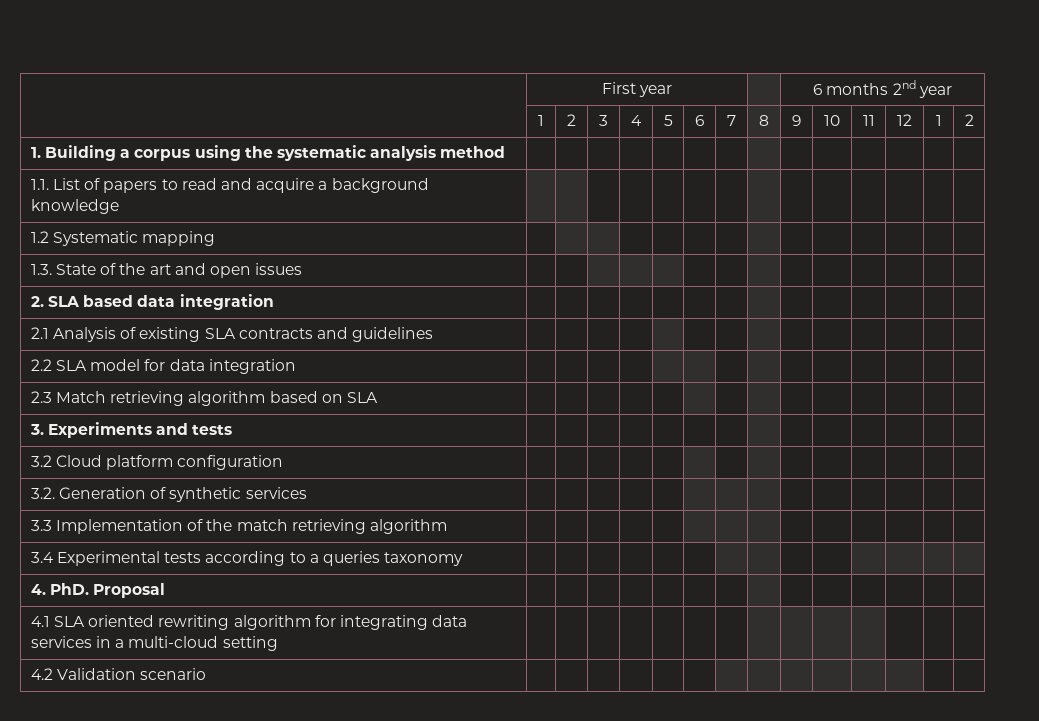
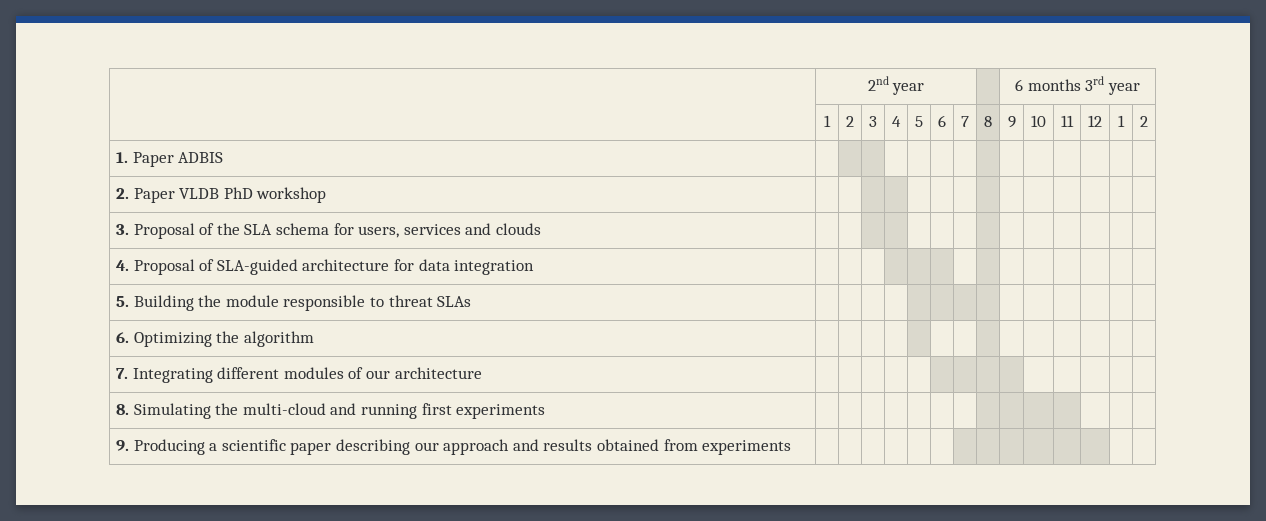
- | First year | | 6 months 2nd year
+ | 2nd year | | 6 months 3rd year
- 1. Building a corpus using the systematic analysis method | | | | | | | | | | | | | |
- 1.1. List of papers to read and acquire a background knowledge | | | | | | | | | | | | | |
- 1.2 Systematic mapping | | | | | | | | | | | | | |
- 1.3. State of the art and open issues | | | | | | | | | | | | | |
- 2. SLA based data integration | | | | | | | | | | | | | |
- 2.1 Analysis of existing SLA contracts and guidelines | | | | | | | | | | | | | |
- 2.2 SLA model for data integration | | | | | | | | | | | | | |
- 2.3 Match retrieving algorithm based on SLA | | | | | | | | | | | | | |
- 3. Experiments and tests | | | | | | | | | | | | | |
- 3.2 Cloud platform configuration | | | | | | | | | | | | | |
- 3.2. Generation of synthetic services | | | | | | | | | | | | | |
- 3.3 Implementation of the match retrieving algorithm | | | | | | | | | | | | | |
- 3.4 Experimental tests according to a queries taxonomy | | | | | | | | | | | | | |
- 4. PhD. Proposal | | | | | | | | | | | | | |
- 4.1 SLA oriented rewriting algorithm for integrating data services in a multi-cloud setting | | | | | | | | | | | | | |
- 4.2 Validation scenario | | | | | | | | | | | | | |
+ 1. Paper ADBIS | | | | | | | | | | | | | |
+ 2. Paper VLDB PhD workshop | | | | | | | | | | | | | |
+ 3. Proposal of the SLA schema for users, services and clouds | | | | | | | | | | | | | |
+ 4. Proposal of SLA-guided architecture for data integration | | | | | | | | | | | | | |
+ 5. Building the module responsible to threat SLAs | | | | | | | | | | | | | |
+ 6. Optimizing the algorithm | | | | | | | | | | | | | |
+ 7. Integrating different modules of our architecture | | | | | | | | | | | | | |
+ 8. Simulating the multi-cloud and running first experiments | | | | | | | | | | | | | |
+ 9. Producing a scientific paper describing our approach and results obtained from experiments | | | | | | | | | | | | | |

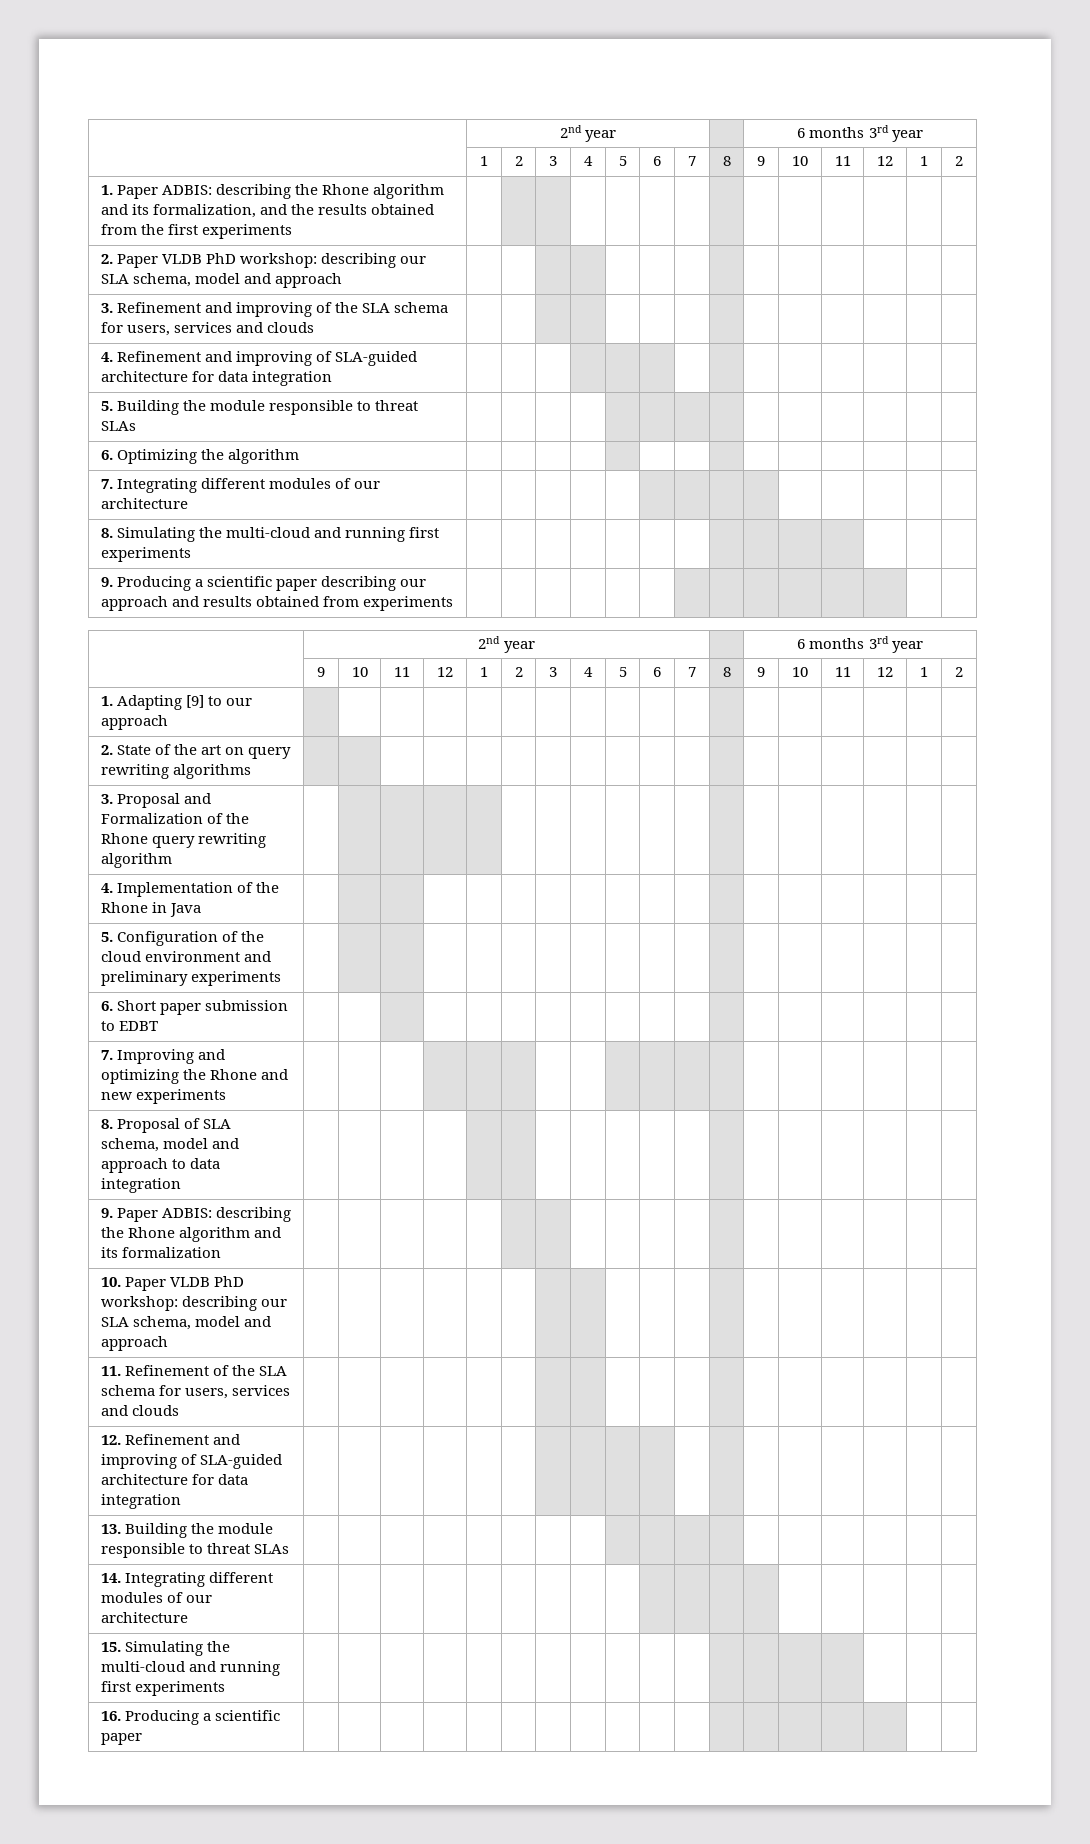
- 1. Paper ADBIS | | | | | | | | | | | | | |
- 2. Paper VLDB PhD workshop | | | | | | | | | | | | | |
- 3. Proposal of the SLA schema for users, services and clouds | | | | | | | | | | | | | |
+ 1. Paper ADBIS: describing the Rhone algorithm and its formalization, and the results obtained from the first experiments | | | | | | | | | | | | | |
+ 2. Paper VLDB PhD workshop: describing our SLA schema, model and approach | | | | | | | | | | | | | |
+ 3. Refinement and improving of the SLA schema for users, services and clouds | | | | | | | | | | | | | |
- 4. Proposal of SLA-guided architecture for data integration | | | | | | | | | | | | | |
+ 4. Refinement and improving of SLA-guided architecture for data integration | | | | | | | | | | | | | |
  9. Producing a scientific paper describing our approach and results obtained from experiments | | | | | | | | | | | | | |
+ | 2nd year | | 6 months 3rd year
+ | 9 | 10 | 11 | 12 | 1 | 2 | 3 | 4 | 5 | 6 | 7 | 8 | 9 | 10 | 11 | 12 | 1 | 2
+ 1. Adapting [9] to our approach | | | | | | | | | | | | | | | | | |
+ 2. State of the art on query rewriting algorithms | | | | | | | | | | | | | | | | | |
+ 3. Proposal and Formalization of the Rhone query rewriting algorithm | | | | | | | | | | | | | | | | | |
+ 4. Implementation of the Rhone in Java | | | | | | | | | | | | | | | | | |
+ 5. Configuration of the cloud environment and preliminary experiments | | | | | | | | | | | | | | | | | |
+ 6. Short paper submission to EDBT | | | | | | | | | | | | | | | | | |
+ 7. Improving and optimizing the Rhone and new experiments | | | | | | | | | | | | | | | | | |
+ 8. Proposal of SLA schema, model and approach to data integration | | | | | | | | | | | | | | | | | |
+ 9. Paper ADBIS: describing the Rhone algorithm and its formalization | | | | | | | | | | | | | | | | | |
+ 10. Paper VLDB PhD workshop: describing our SLA schema, model and approach | | | | | | | | | | | | | | | | | |
+ 11. Refinement of the SLA schema for users, services and clouds | | | | | | | | | | | | | | | | | |
+ 12. Refinement and improving of SLA-guided architecture for data integration | | | | | | | | | | | | | | | | | |
+ 13. Building the module responsible to threat SLAs | | | | | | | | | | | | | | | | | |
+ 14. Integrating different modules of our architecture | | | | | | | | | | | | | | | | | |
+ 15. Simulating the multi-cloud and running first experiments | | | | | | | | | | | | | | | | | |
+ 16. Producing a scientific paper | | | | | | | | | | | | | | | | | |

